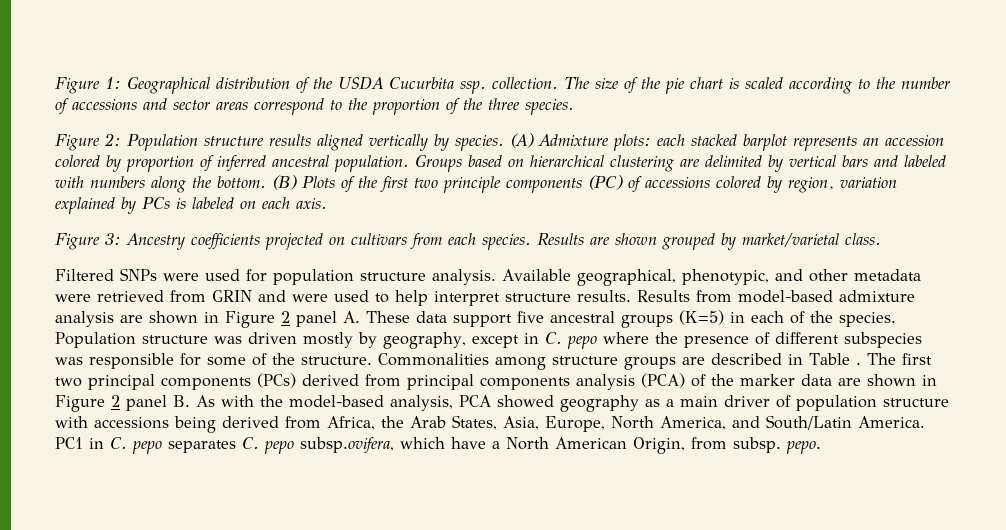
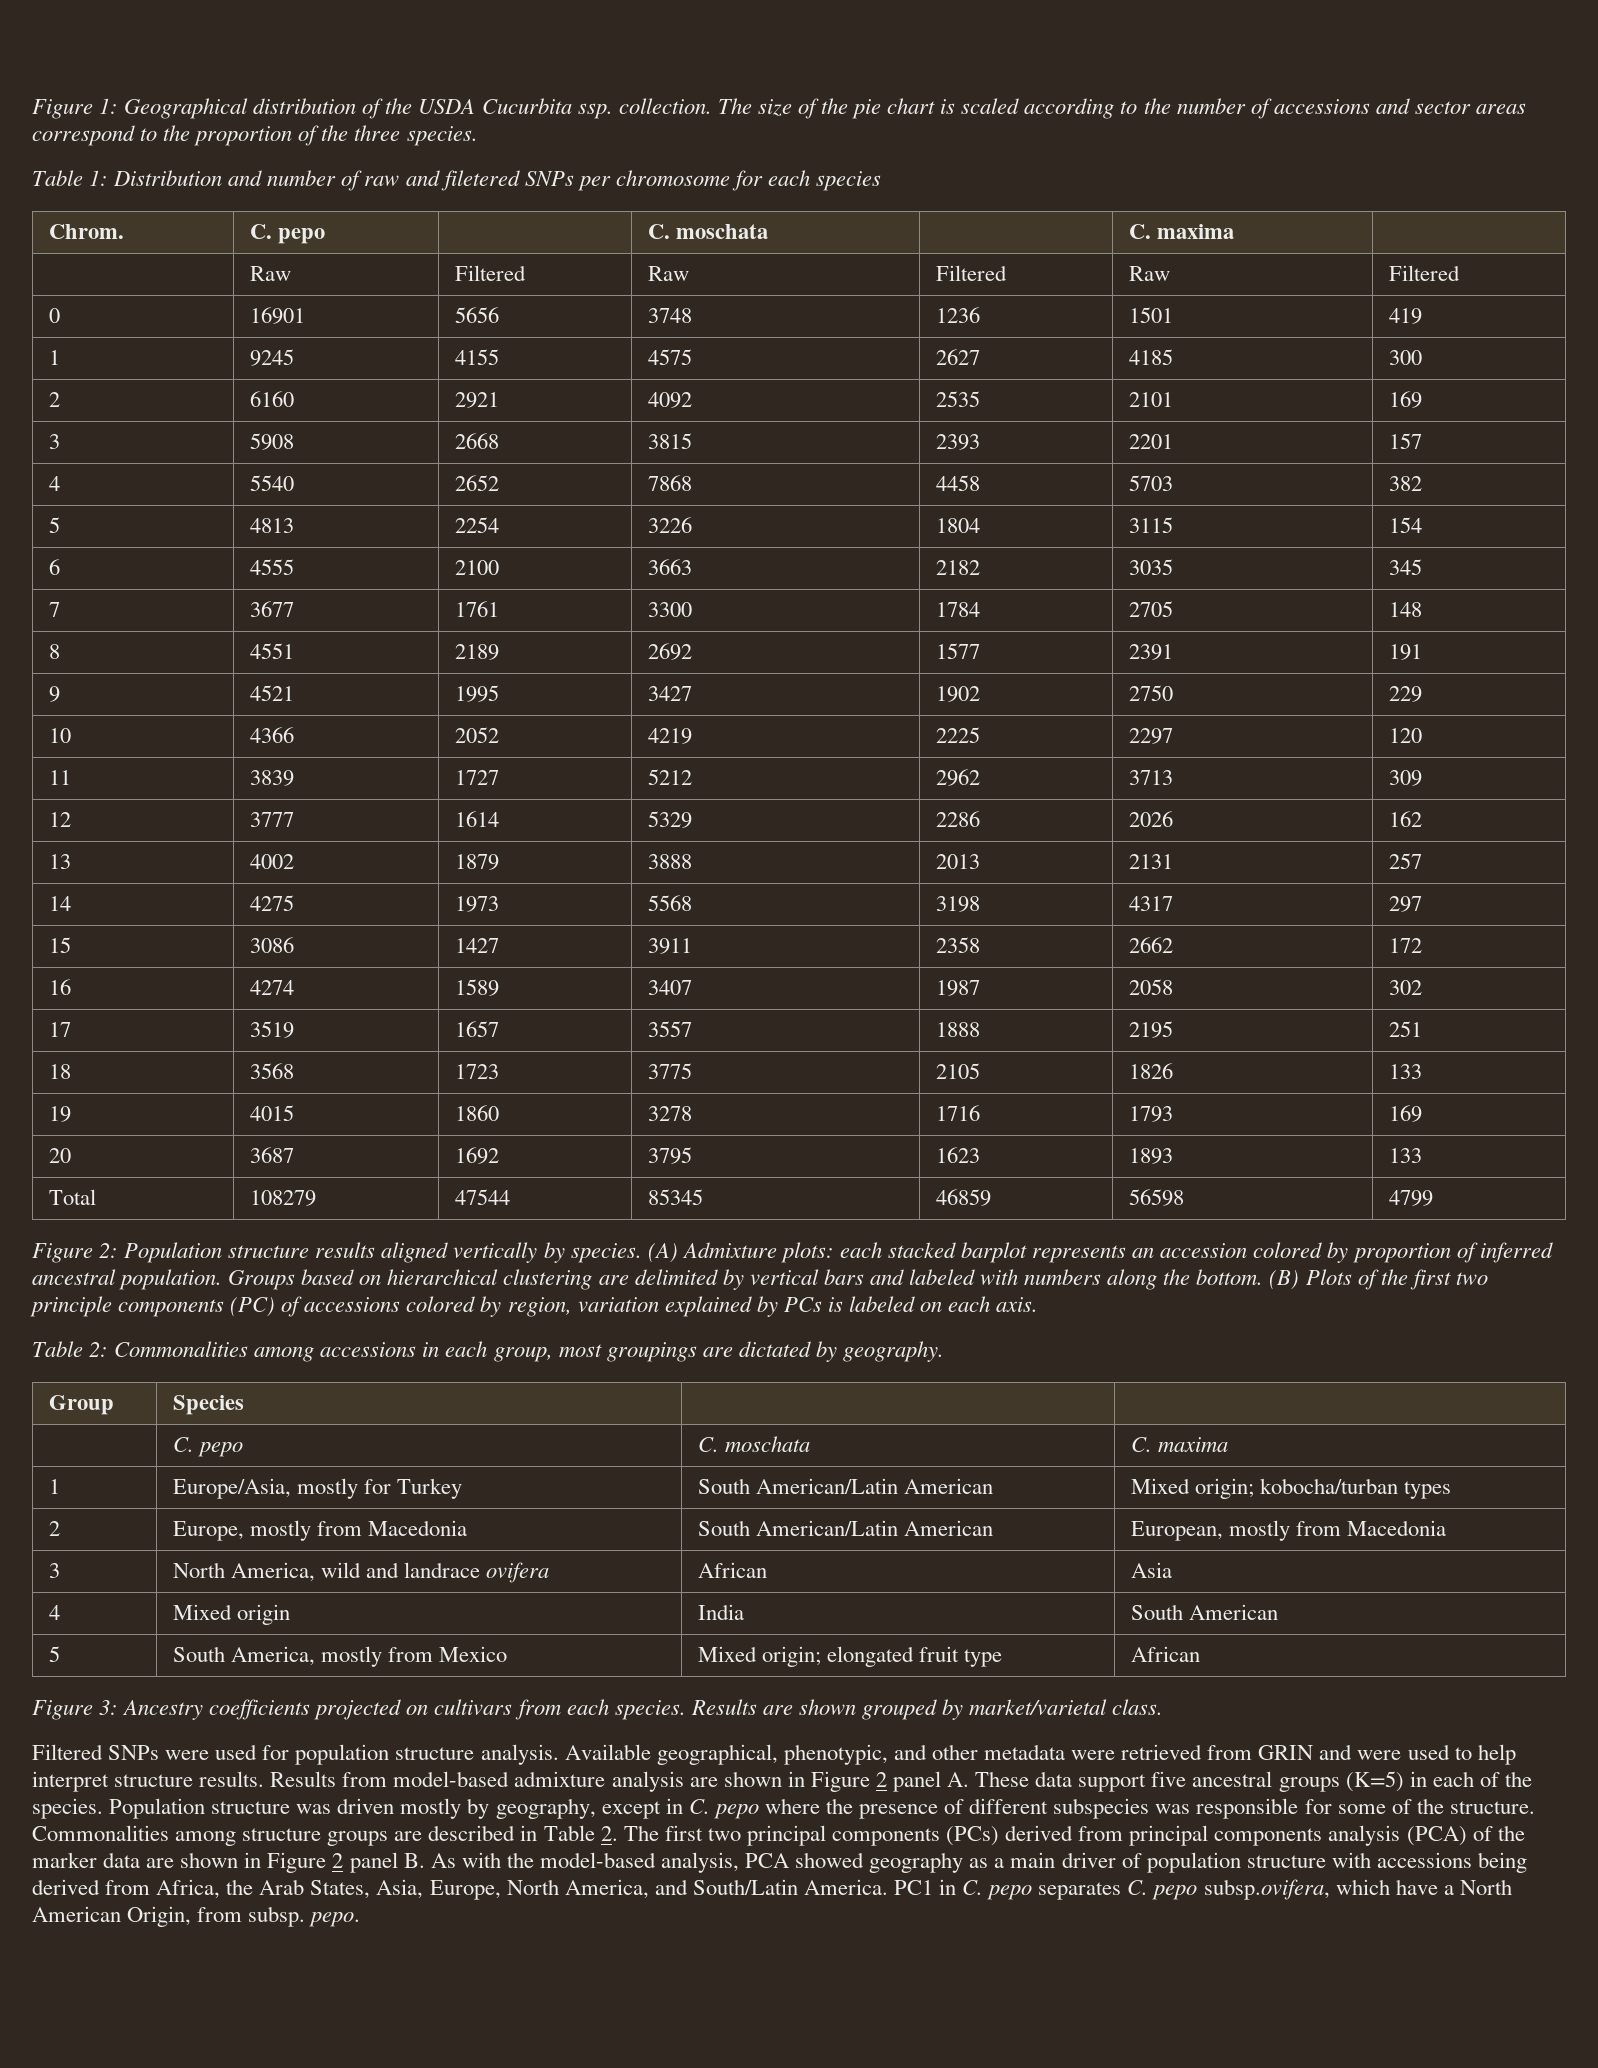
+ Table 1: Distribution and number of raw and filetered SNPs per chromosome for each species
+ Chrom. | C. pepo | | C. moschata | | C. maxima |
+ | Raw | Filtered | Raw | Filtered | Raw | Filtered
+ 0 | 16901 | 5656 | 3748 | 1236 | 1501 | 419
+ 1 | 9245 | 4155 | 4575 | 2627 | 4185 | 300
+ 2 | 6160 | 2921 | 4092 | 2535 | 2101 | 169
+ 3 | 5908 | 2668 | 3815 | 2393 | 2201 | 157
+ 4 | 5540 | 2652 | 7868 | 4458 | 5703 | 382
+ 5 | 4813 | 2254 | 3226 | 1804 | 3115 | 154
+ 6 | 4555 | 2100 | 3663 | 2182 | 3035 | 345
+ 7 | 3677 | 1761 | 3300 | 1784 | 2705 | 148
+ 8 | 4551 | 2189 | 2692 | 1577 | 2391 | 191
+ 9 | 4521 | 1995 | 3427 | 1902 | 2750 | 229
+ 10 | 4366 | 2052 | 4219 | 2225 | 2297 | 120
+ 11 | 3839 | 1727 | 5212 | 2962 | 3713 | 309
+ 12 | 3777 | 1614 | 5329 | 2286 | 2026 | 162
+ 13 | 4002 | 1879 | 3888 | 2013 | 2131 | 257
+ 14 | 4275 | 1973 | 5568 | 3198 | 4317 | 297
+ 15 | 3086 | 1427 | 3911 | 2358 | 2662 | 172
+ 16 | 4274 | 1589 | 3407 | 1987 | 2058 | 302
+ 17 | 3519 | 1657 | 3557 | 1888 | 2195 | 251
+ 18 | 3568 | 1723 | 3775 | 2105 | 1826 | 133
+ 19 | 4015 | 1860 | 3278 | 1716 | 1793 | 169
+ 20 | 3687 | 1692 | 3795 | 1623 | 1893 | 133
+ Total | 108279 | 47544 | 85345 | 46859 | 56598 | 4799
+ Table 2: Commonalities among accessions in each group, most groupings are dictated by geography.
+ Group | Species | |
+ | C. pepo | C. moschata | C. maxima
+ 1 | Europe/Asia, mostly for Turkey | South American/Latin American | Mixed origin; kobocha/turban types
+ 2 | Europe, mostly from Macedonia | South American/Latin American | European, mostly from Macedonia
+ 3 | North America, wild and landrace ovifera | African | Asia
+ 4 | Mixed origin | India | South American
+ 5 | South America, mostly from Mexico | Mixed origin; elongated fruit type | African
- Commonalities among structure groups are described in Table . The first two principal components (PCs) derived from principal components analysis (PCA) of the marker data are shown in Figure 2 panel B. As with the model-based analysis, PCA showed geography as a main driver of population structure with accessions being derived from Africa, the Arab States, Asia, Europe, North America, and South/Latin America.
+ Commonalities among structure groups are described in Table 2. The first two principal components (PCs) derived from principal components analysis (PCA) of the marker data are shown in Figure 2 panel B. As with the model-based analysis, PCA showed geography as a main driver of population structure with accessions being derived from Africa, the Arab States, Asia, Europe, North America, and South/Latin America.

